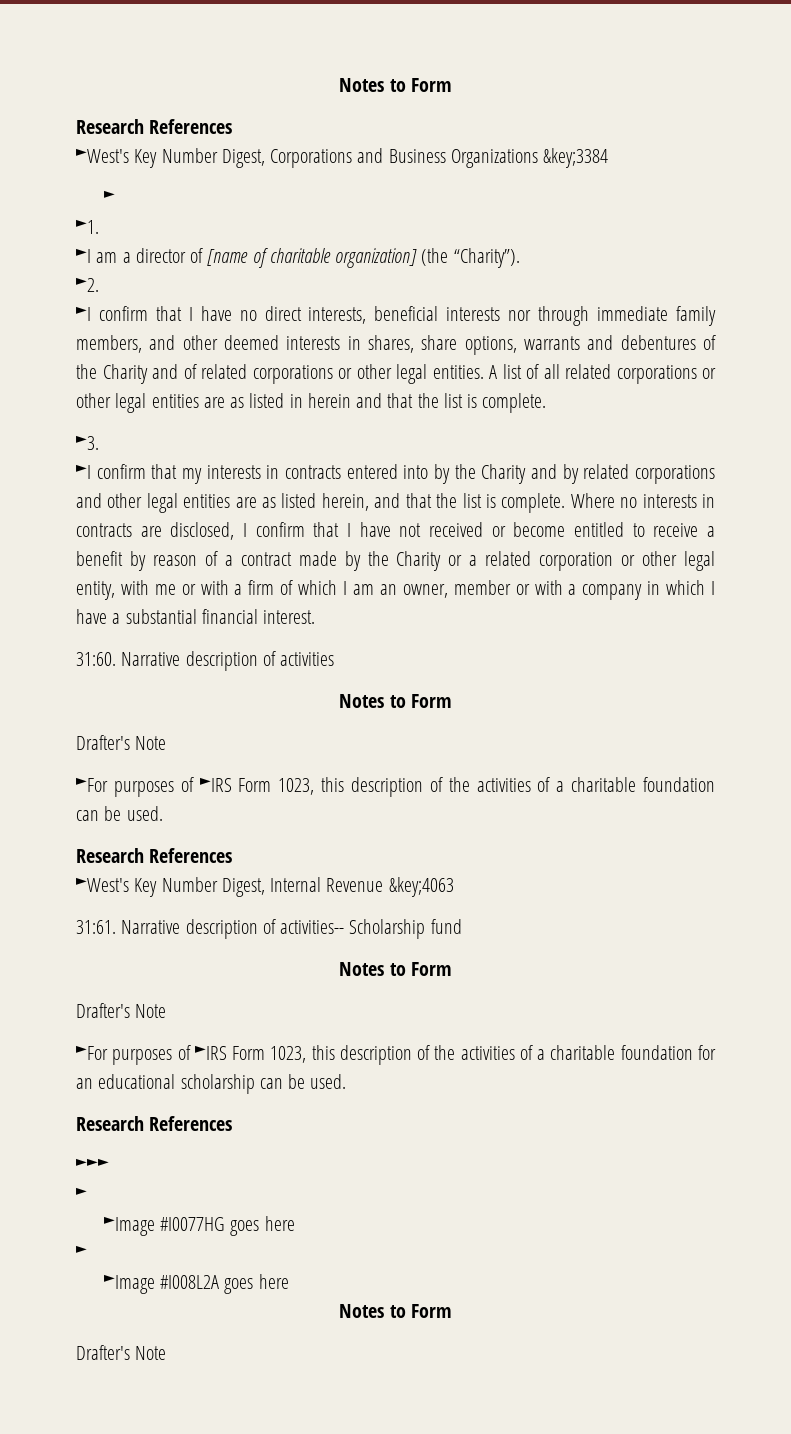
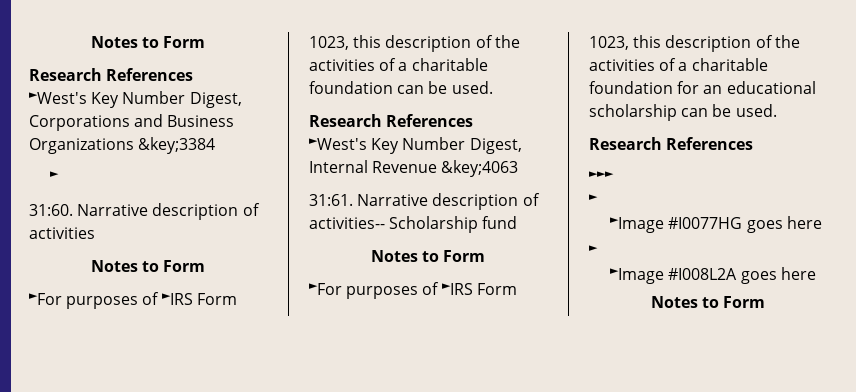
- ►1.
- ►I am a director of [name of charitable organization] (the “Charity”).
- ►2.
- ►I confirm that I have no direct interests, beneficial interests nor through immediate family members, and other deemed interests in shares, share options, warrants and debentures of the Charity and of related corporations or other legal entities. A list of all related corporations or other legal entities are as listed in herein and that the list is complete.
- ►3.
- ►I confirm that my interests in contracts entered into by the Charity and by related corporations and other legal entities are as listed herein, and that the list is complete. Where no interests in contracts are disclosed, I confirm that I have not received or become entitled to receive a benefit by reason of a contract made by the Charity or a related corporation or other legal entity, with me or with a firm of which I am an owner, member or with a company in which I have a substantial financial interest.
  Narrative description of activities
  Notes to Form
- Drafter's Note
  Narrative description of activities-- Scholarship fund
  Notes to Form
- Drafter's Note
  ►Image #I008L2A goes here
  Notes to Form
- Drafter's Note

